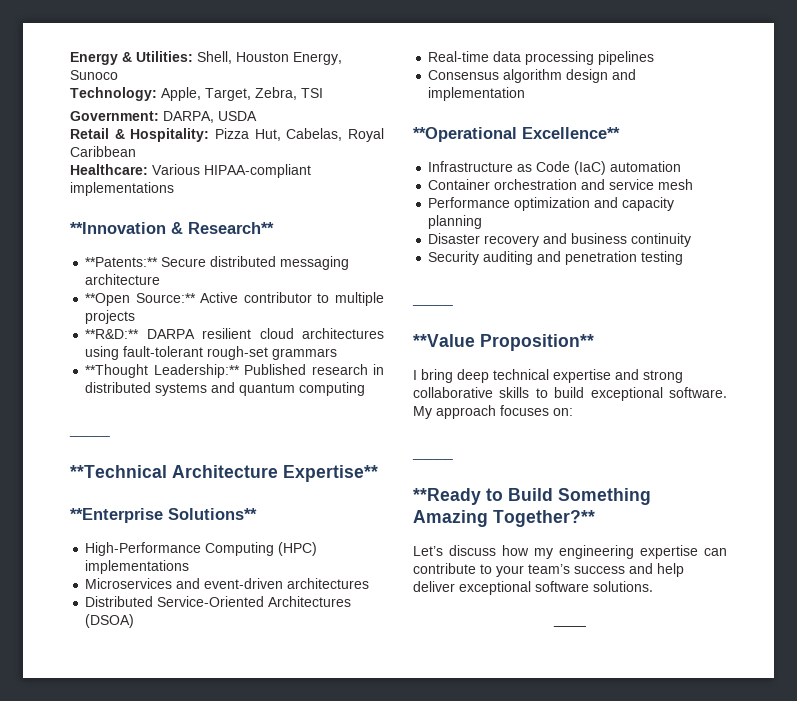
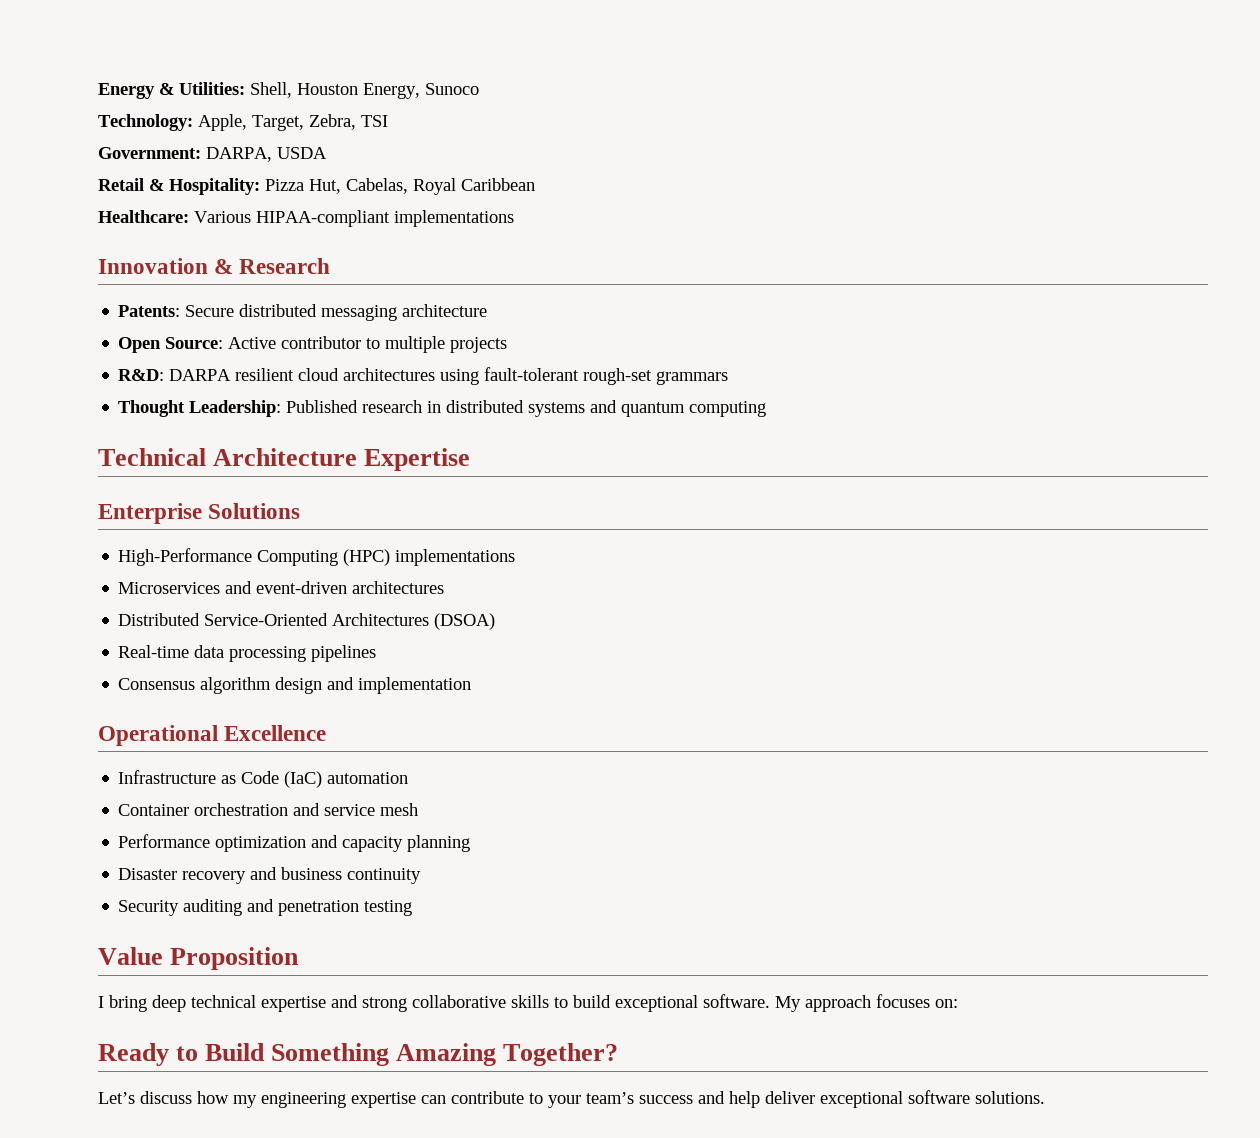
- **Innovation & Research**
- **Patents:** Secure distributed messaging architecture
+ Innovation & Research
+ Patents: Secure distributed messaging architecture
- **Open Source:** Active contributor to multiple projects
+ Open Source: Active contributor to multiple projects
- **R&D:** DARPA resilient cloud architectures using fault-tolerant rough-set grammars
+ R&D: DARPA resilient cloud architectures using fault-tolerant rough-set grammars
- **Thought Leadership:** Published research in distributed systems and quantum computing
- ____
- **Technical Architecture Expertise**
- **Enterprise Solutions**
+ Thought Leadership: Published research in distributed systems and quantum computing
+ Technical Architecture Expertise
+ Enterprise Solutions
- **Operational Excellence**
+ Operational Excellence
  Security auditing and penetration testing
- ____
- **Value Proposition**
+ Value Proposition
  My approach focuses on:
- ____
- **Ready to Build Something Amazing Together?**
+ Ready to Build Something Amazing Together?
  Let’s discuss how my engineering expertise can contribute to your team’s success and help deliver exceptional software solutions.
- ____

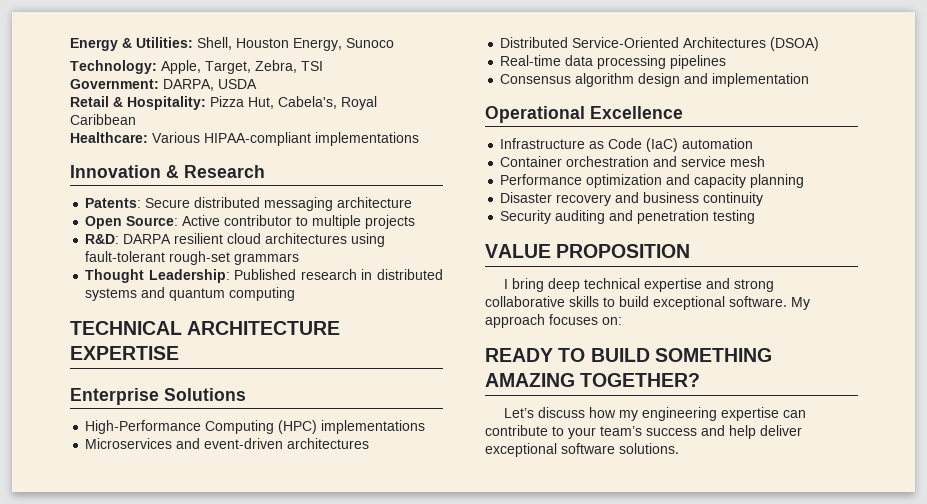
- Retail & Hospitality: Pizza Hut, Cabelas, Royal Caribbean
+ Retail & Hospitality: Pizza Hut, Cabela's, Royal Caribbean
- Technical Architecture Expertise
+ TECHNICAL ARCHITECTURE EXPERTISE
- Value Proposition
+ VALUE PROPOSITION
- Ready to Build Something Amazing Together?
+ READY TO BUILD SOMETHING AMAZING TOGETHER?

